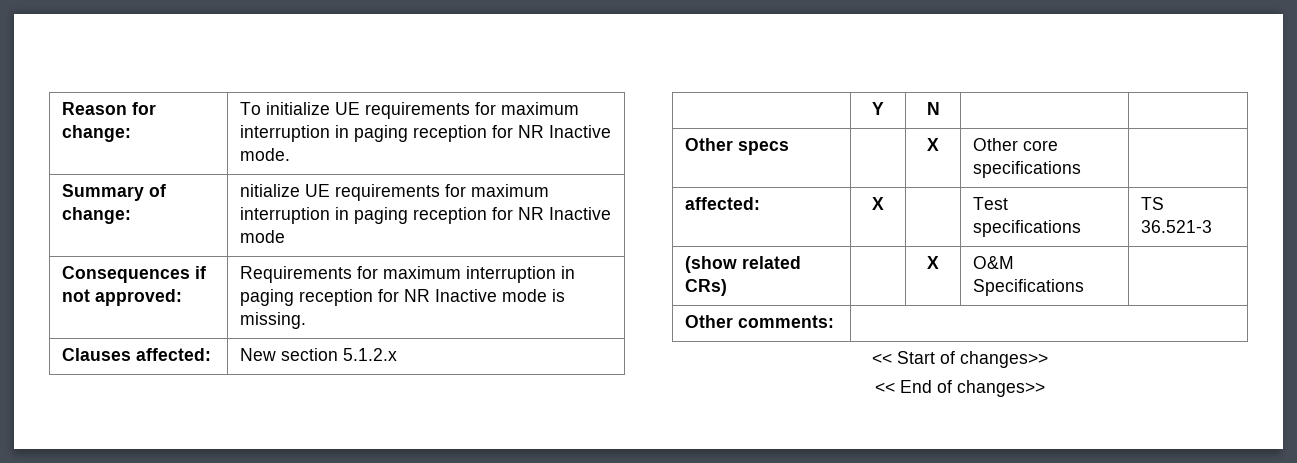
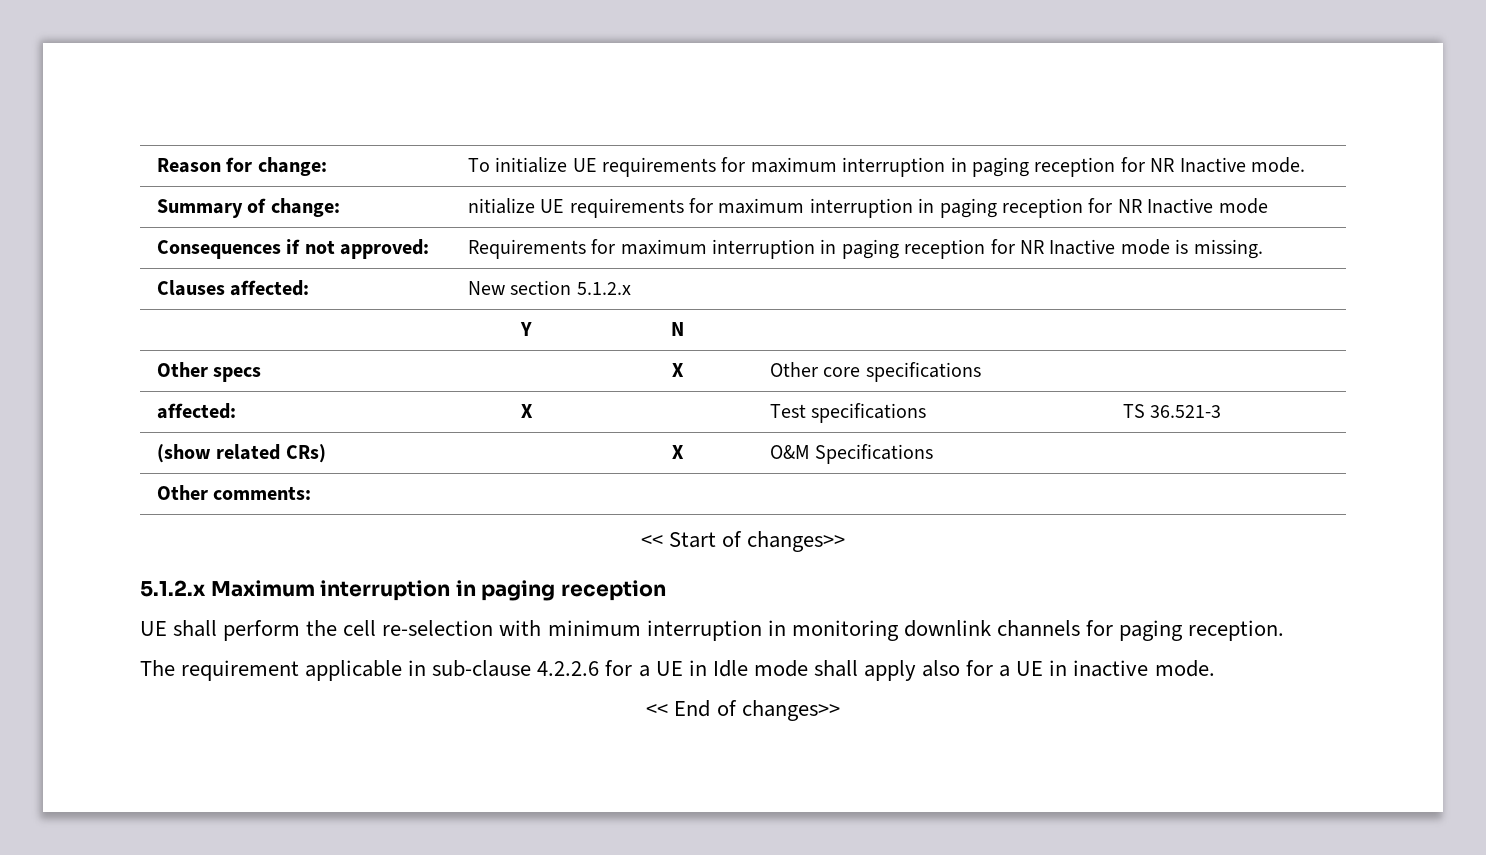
+ 5.1.2.x Maximum interruption in paging reception
+ UE shall perform the cell re-selection with minimum interruption in monitoring downlink channels for paging reception.
+ The requirement applicable in sub-clause 4.2.2.6 for a UE in Idle mode shall apply also for a UE in inactive mode.

